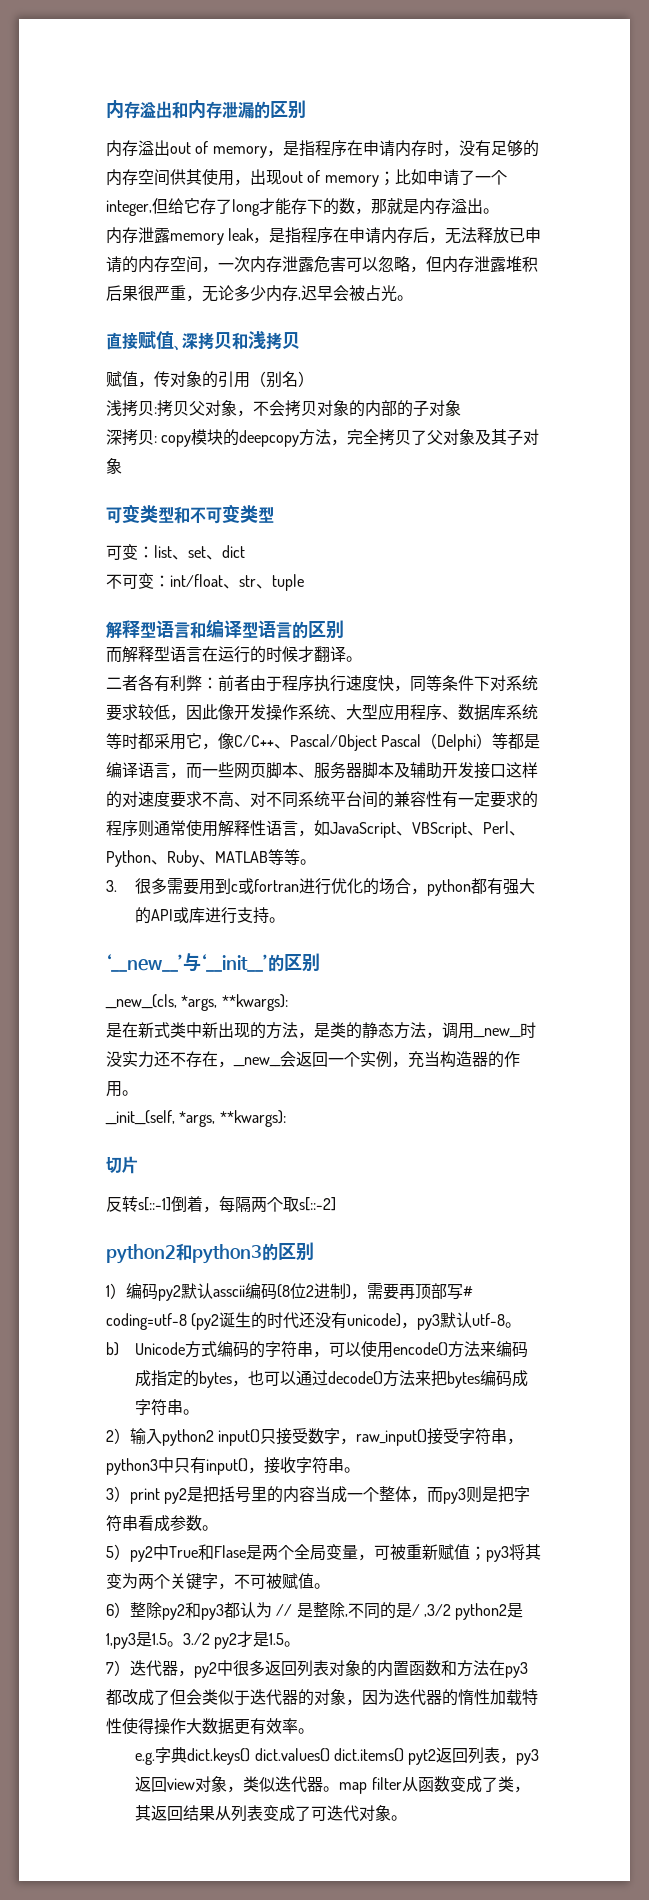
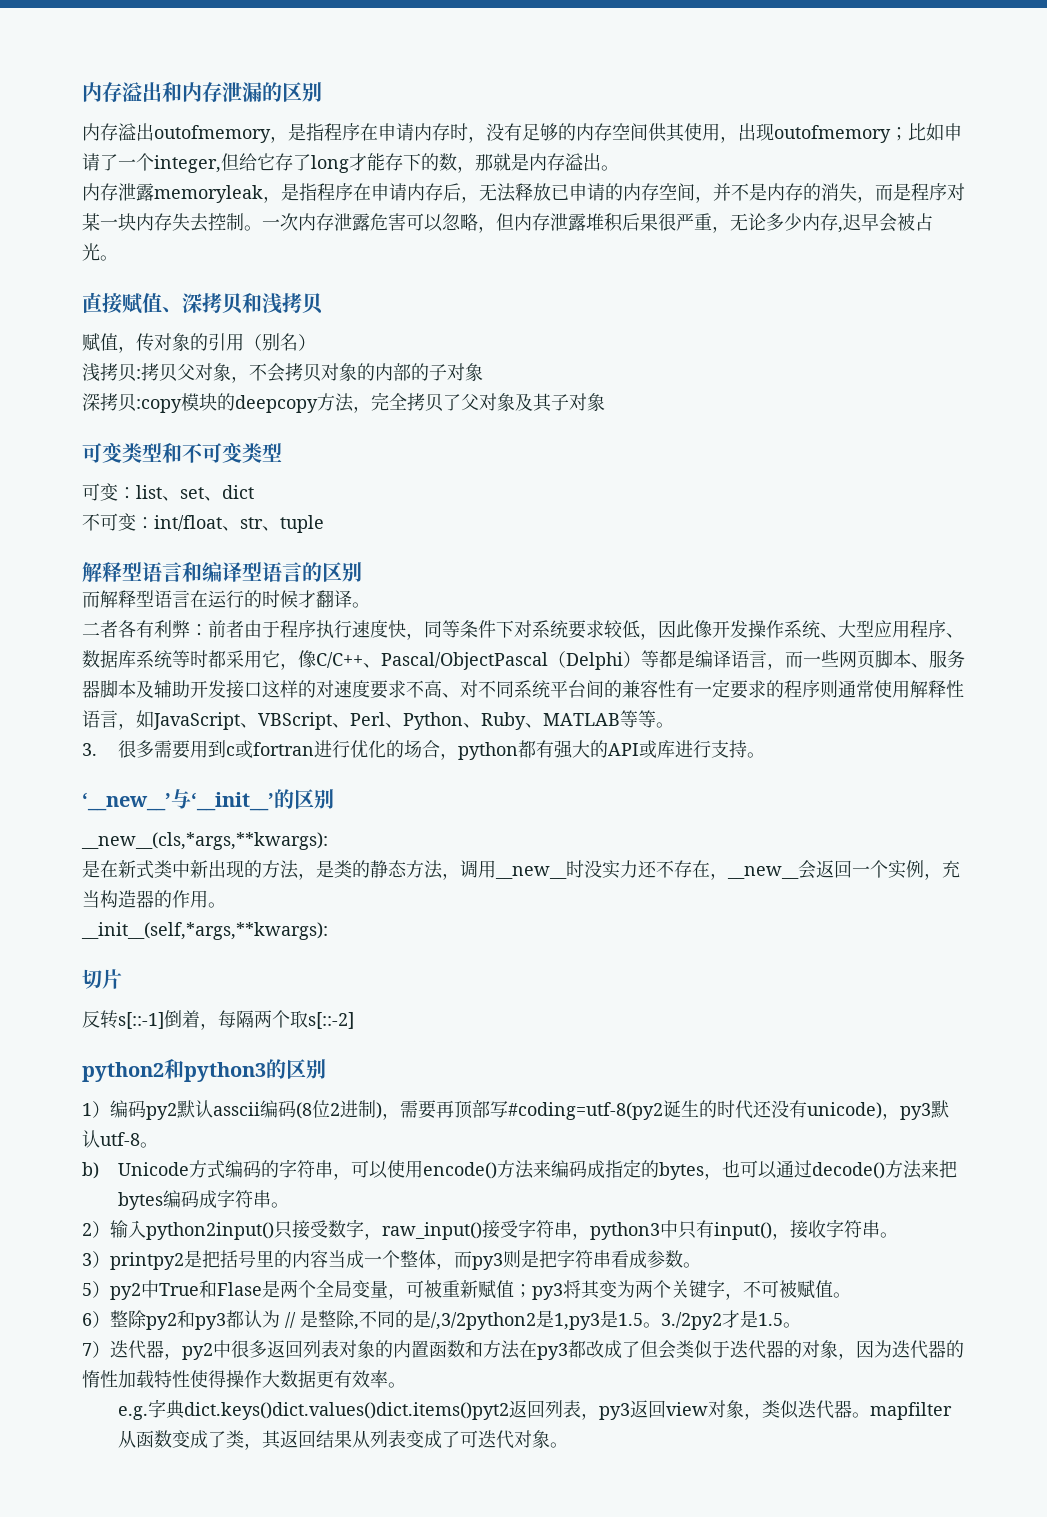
- 内存溢出out of memory，是指程序在申请内存时，没有足够的内存空间供其使用，出现out of memory；比如申请了一个integer,但给它存了long才能存下的数，那就是内存溢出。
+ 内存溢出outofmemory，是指程序在申请内存时，没有足够的内存空间供其使用，出现outofmemory；比如申请了一个integer,但给它存了long才能存下的数，那就是内存溢出。
- 内存泄露memory leak，是指程序在申请内存后，无法释放已申请的内存空间，一次内存泄露危害可以忽略，但内存泄露堆积后果很严重，无论多少内存,迟早会被占光。
+ 内存泄露memoryleak，是指程序在申请内存后，无法释放已申请的内存空间，并不是内存的消失，而是程序对某一块内存失去控制。一次内存泄露危害可以忽略，但内存泄露堆积后果很严重，无论多少内存,迟早会被占光。
- 深拷贝: copy模块的deepcopy方法，完全拷贝了父对象及其子对象
+ 深拷贝:copy模块的deepcopy方法，完全拷贝了父对象及其子对象
- 前者由于程序执行速度快，同等条件下对系统要求较低，因此像开发操作系统、大型应用程序、数据库系统等时都采用它，像C/C++、Pascal/Object Pascal（Delphi）等都是编译语言，而一些网页脚本、服务器脚本及辅助开发接口这样的对速度要求不高、对不同系统平台间的兼容性有一定要求的程序则通常使用解释性语言，如JavaScript、VBScript、Perl、Python、Ruby、MATLAB等等。
+ 前者由于程序执行速度快，同等条件下对系统要求较低，因此像开发操作系统、大型应用程序、数据库系统等时都采用它，像C/C++、Pascal/ObjectPascal（Delphi）等都是编译语言，而一些网页脚本、服务器脚本及辅助开发接口这样的对速度要求不高、对不同系统平台间的兼容性有一定要求的程序则通常使用解释性语言，如JavaScript、VBScript、Perl、Python、Ruby、MATLAB等等。
- __new__(cls, *args, **kwargs):
+ __new__(cls,*args,**kwargs):
- __init__(self, *args, **kwargs):
+ __init__(self,*args,**kwargs):
- 1）编码py2默认asscii编码(8位2进制)，需要再顶部写# coding=utf-8 (py2诞生的时代还没有unicode)，py3默认utf-8。
+ 1）编码py2默认asscii编码(8位2进制)，需要再顶部写#coding=utf-8(py2诞生的时代还没有unicode)，py3默认utf-8。
- 2）输入python2 input()只接受数字，raw_input()接受字符串，python3中只有input()，接收字符串。
+ 2）输入python2input()只接受数字，raw_input()接受字符串，python3中只有input()，接收字符串。
- 3）print py2是把括号里的内容当成一个整体，而py3则是把字符串看成参数。
+ 3）printpy2是把括号里的内容当成一个整体，而py3则是把字符串看成参数。
- 6）整除py2和py3都认为 // 是整除,不同的是/ ,3/2 python2是1,py3是1.5。
+ 6）整除py2和py3都认为 // 是整除,不同的是/,3/2python2是1,py3是1.5。
- 3./2 py2才是1.5。
+ 3./2py2才是1.5。
- e.g.字典dict.keys() dict.values() dict.items() pyt2返回列表，py3返回view对象，类似迭代器。map filter从函数变成了类，其返回结果从列表变成了可迭代对象。
+ e.g.字典dict.keys()dict.values()dict.items()pyt2返回列表，py3返回view对象，类似迭代器。mapfilter从函数变成了类，其返回结果从列表变成了可迭代对象。

